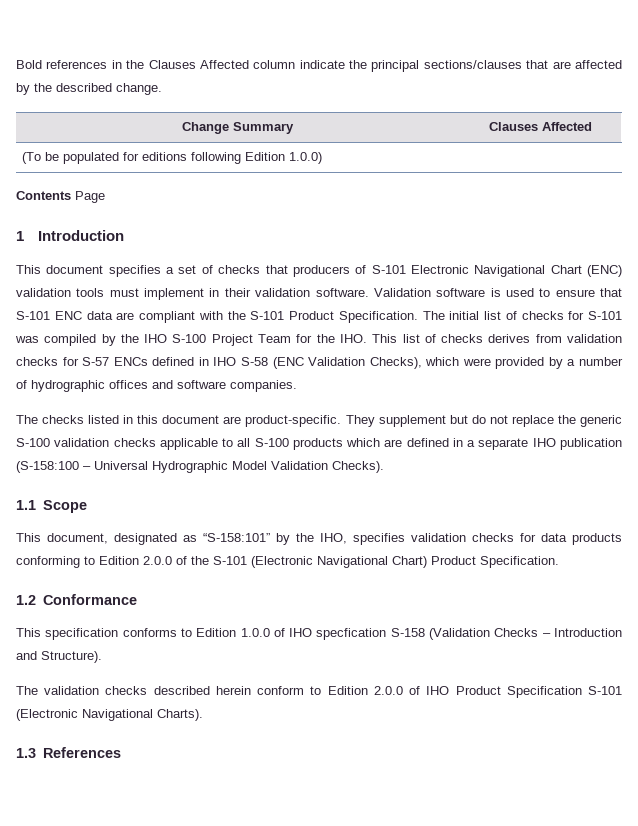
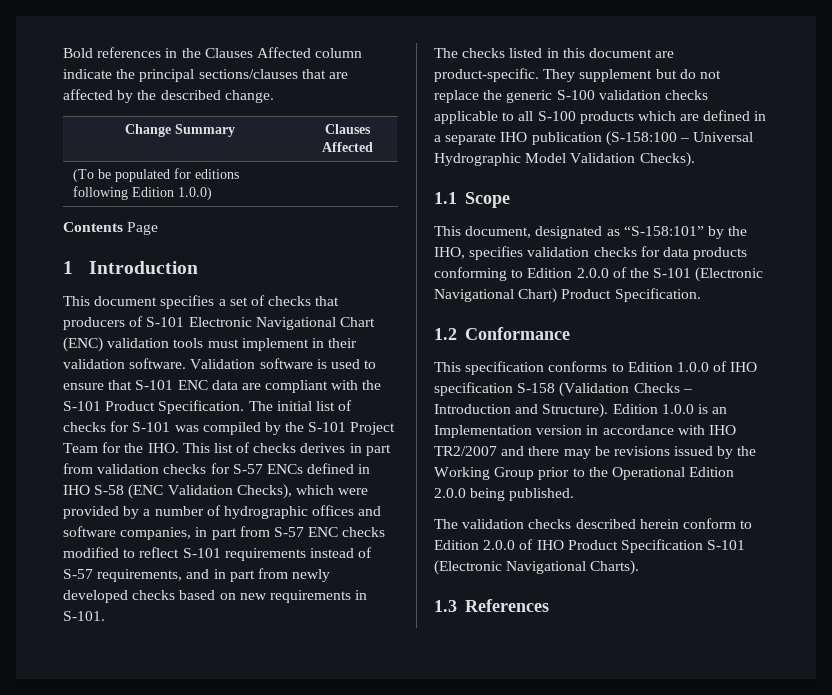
- The initial list of checks for S-101 was compiled by the IHO S-100 Project Team for the IHO. This list of checks derives from validation checks for S-57 ENCs defined in IHO S-58 (ENC Validation Checks), which were provided by a number of hydrographic offices and software companies.
+ The initial list of checks for S-101 was compiled by the S-101 Project Team for the IHO. This list of checks derives in part from validation checks for S-57 ENCs defined in IHO S-58 (ENC Validation Checks), which were provided by a number of hydrographic offices and software companies, in part from S-57 ENC checks modified to reflect S-101 requirements instead of S-57 requirements, and in part from newly developed checks based on new requirements in S-101.
- This specification conforms to Edition 1.0.0 of IHO specfication S-158 (Validation Checks – Introduction and Structure).
+ This specification conforms to Edition 1.0.0 of IHO specification S-158 (Validation Checks – Introduction and Structure). Edition 1.0.0 is an Implementation version in accordance with IHO TR2/2007 and there may be revisions issued by the Working Group prior to the Operational Edition 2.0.0 being published.

